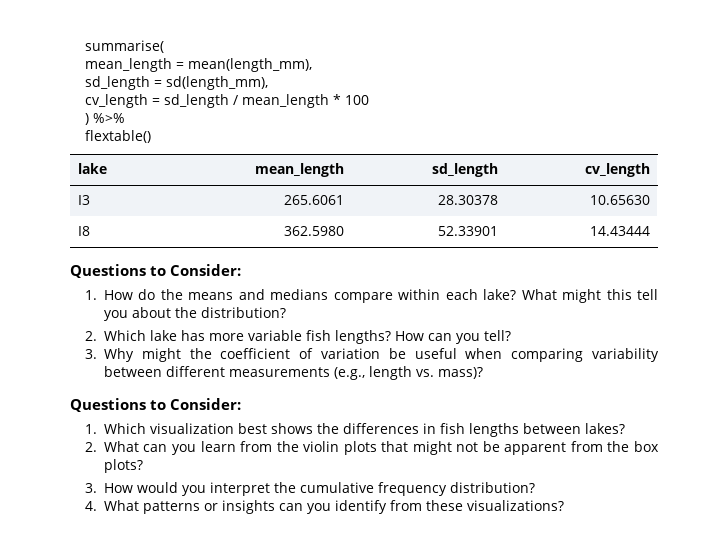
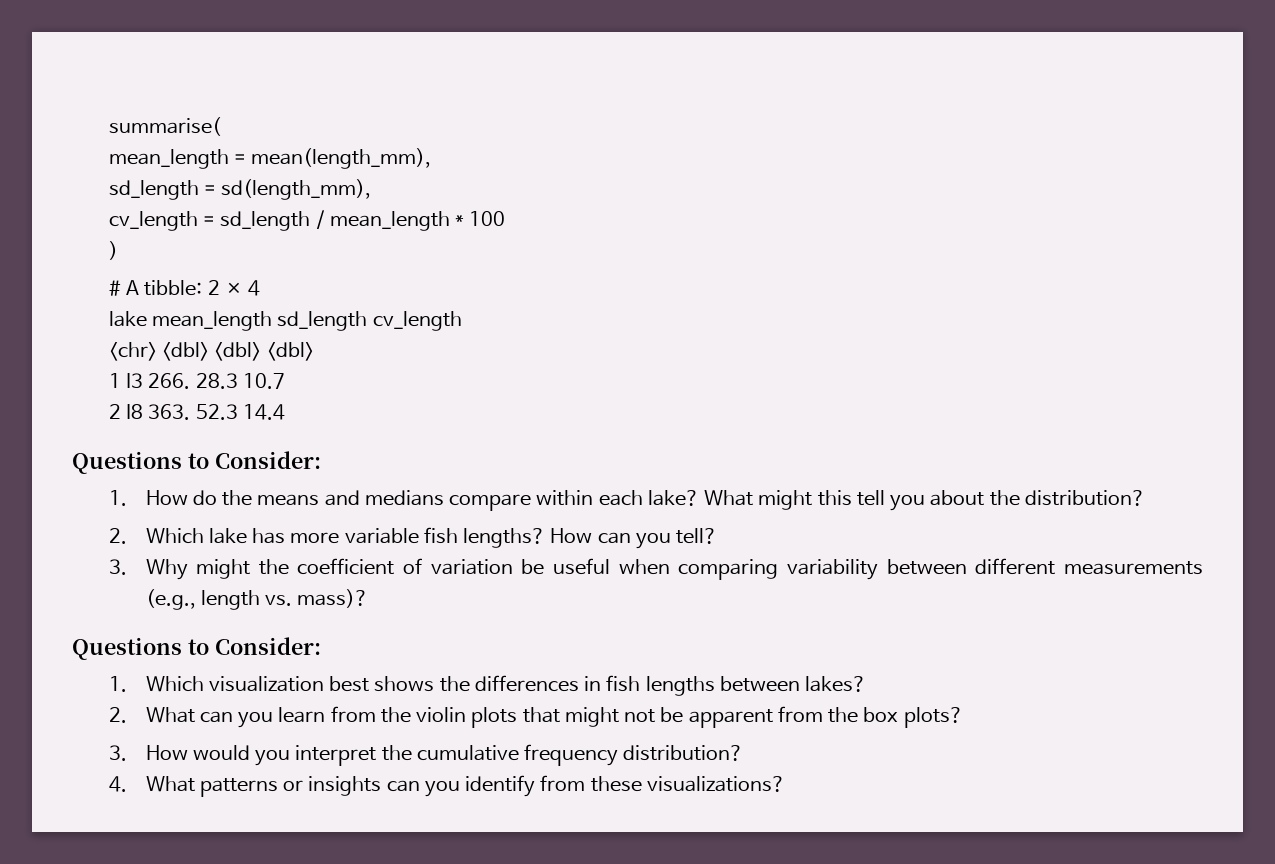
- ) %>%
- flextable()
- lake | mean_length | sd_length | cv_length
- I3 | 265.6061 | 28.30378 | 10.65630
- I8 | 362.5980 | 52.33901 | 14.43444
+ )
+ # A tibble: 2 × 4
+ lake mean_length sd_length cv_length
+ <chr> <dbl> <dbl> <dbl>
+ 1 I3 266. 28.3 10.7
+ 2 I8 363. 52.3 14.4

